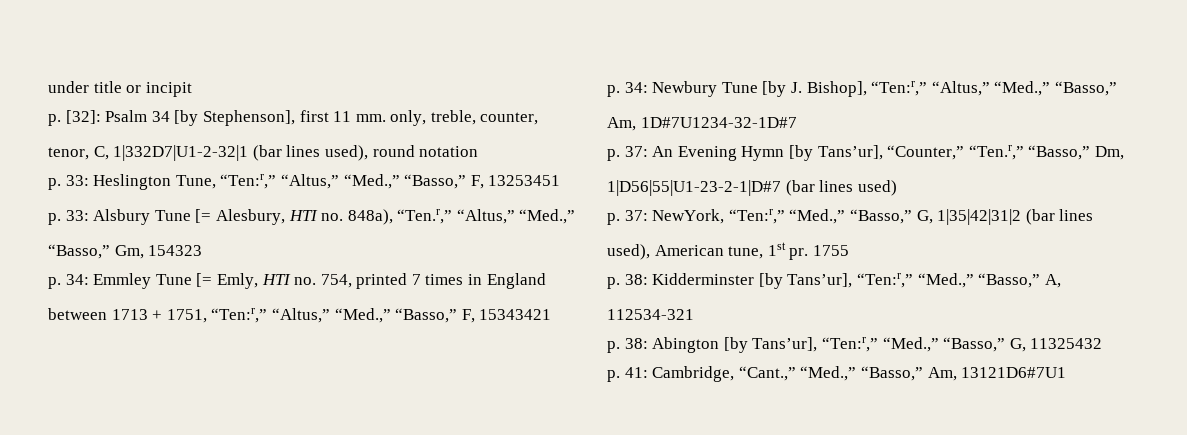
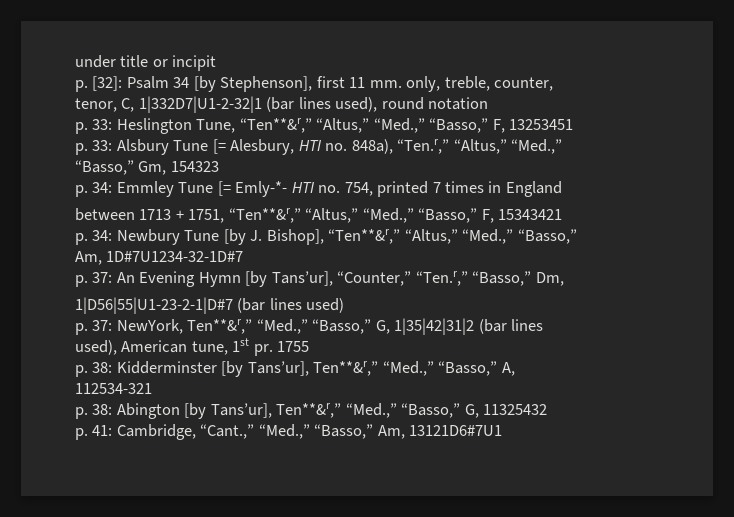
- p. 33: Heslington Tune, “Ten:r,” “Altus,” “Med.,” “Basso,” F, 13253451
+ p. 33: Heslington Tune, “Ten**&r,” “Altus,” “Med.,” “Basso,” F, 13253451
- p. 34: Emmley Tune [= Emly, HTI no. 754, printed 7 times in England
+ p. 34: Emmley Tune [= Emly-*- HTI no. 754, printed 7 times in England
- between 1713 + 1751, “Ten:r,” “Altus,” “Med.,” “Basso,” F, 15343421
+ between 1713 + 1751, “Ten**&r,” “Altus,” “Med.,” “Basso,” F, 15343421
- p. 34: Newbury Tune [by J. Bishop], “Ten:r,” “Altus,” “Med.,” “Basso,”
+ p. 34: Newbury Tune [by J. Bishop], “Ten**&r,” “Altus,” “Med.,” “Basso,”
- p. 37: NewYork, “Ten:r,” “Med.,” “Basso,” G, 1|35|42|31|2 (bar lines
+ p. 37: NewYork, Ten**&r,” “Med.,” “Basso,” G, 1|35|42|31|2 (bar lines
- p. 38: Kidderminster [by Tans’ur], “Ten:r,” “Med.,” “Basso,” A,
+ p. 38: Kidderminster [by Tans’ur], Ten**&r,” “Med.,” “Basso,” A,
- p. 38: Abington [by Tans’ur], “Ten:r,” “Med.,” “Basso,” G, 11325432
+ p. 38: Abington [by Tans’ur], Ten**&r,” “Med.,” “Basso,” G, 11325432

